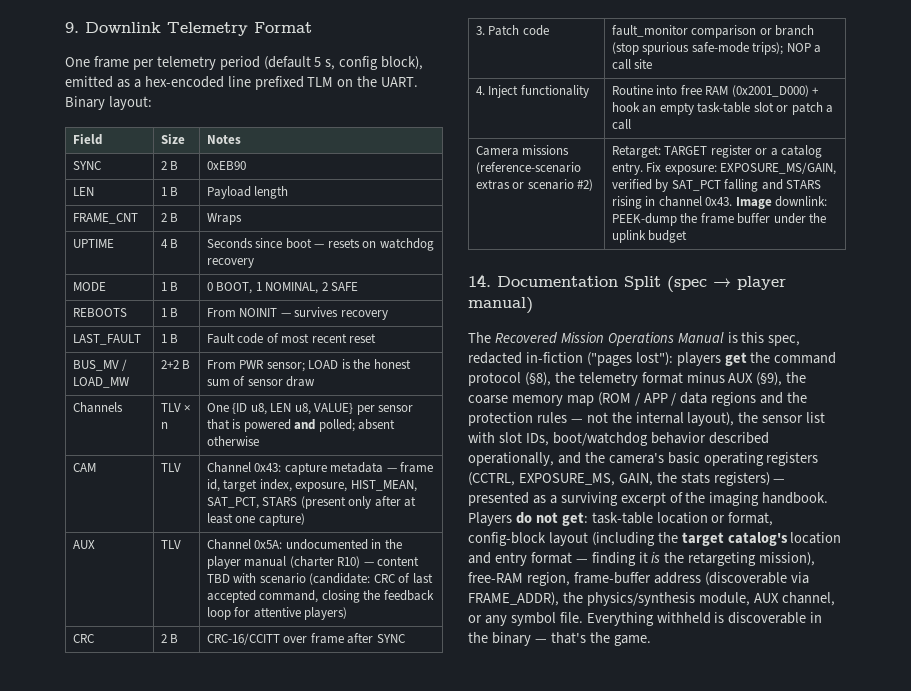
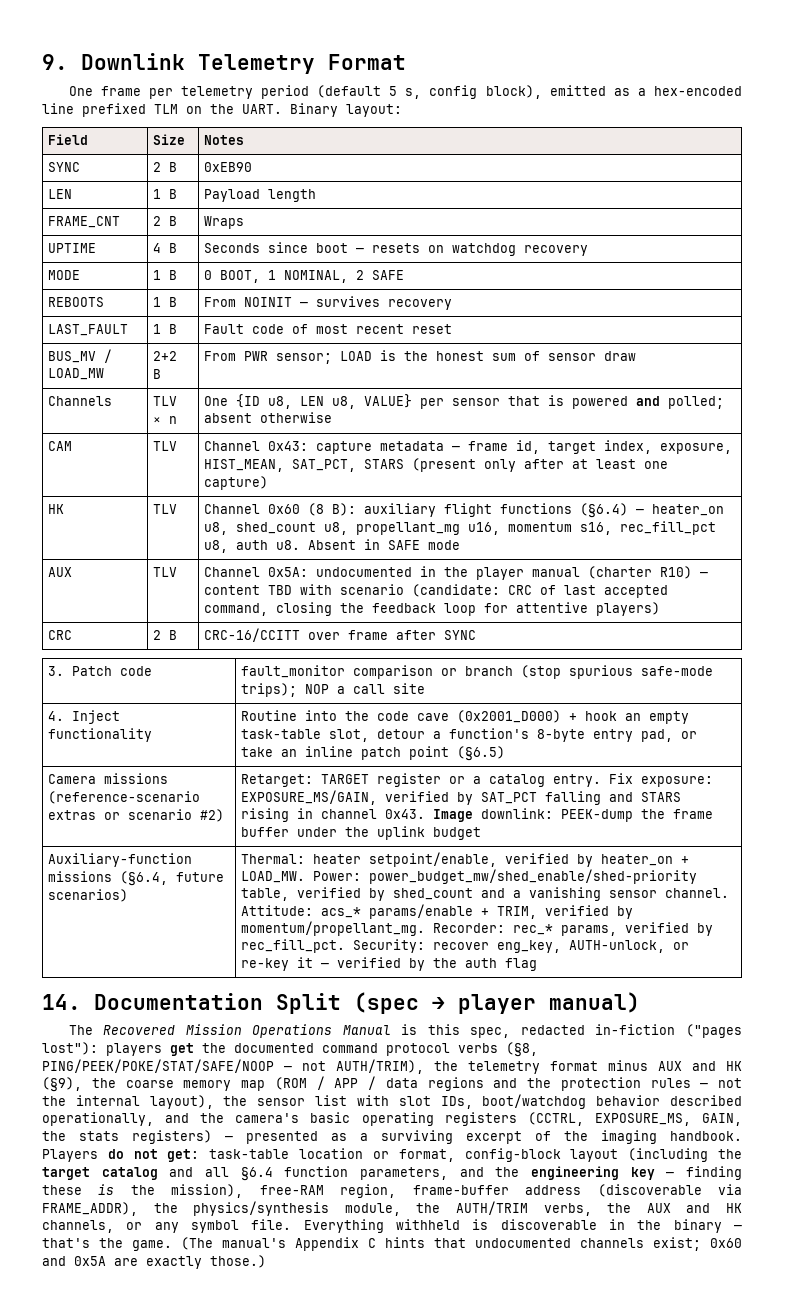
+ HK | TLV | Channel 0x60 (8 B): auxiliary flight functions (§6.4) — heater_on u8, shed_count u8, propellant_mg u16, momentum s16, rec_fill_pct u8, auth u8. Absent in SAFE mode
- 4. Inject functionality | Routine into free RAM (0x2001_D000) + hook an empty task-table slot or patch a call
+ 4. Inject functionality | Routine into the code cave (0x2001_D000) + hook an empty task-table slot, detour a function's 8-byte entry pad, or take an inline patch point (§6.5)
+ Auxiliary-function missions (§6.4, future scenarios) | Thermal: heater setpoint/enable, verified by heater_on + LOAD_MW. Power: power_budget_mw/shed_enable/shed-priority table, verified by shed_count and a vanishing sensor channel. Attitude: acs_* params/enable + TRIM, verified by momentum/propellant_mg. Recorder: rec_* params, verified by rec_fill_pct. Security: recover eng_key, AUTH-unlock, or re-key it — verified by the auth flag
- players get the command protocol (§8), the telemetry format minus AUX (§9), the coarse memory map (ROM / APP / data regions and the protection rules — not the internal layout), the sensor list with slot IDs, boot/watchdog behavior described operationally, and the camera's basic operating registers (CCTRL, EXPOSURE_MS, GAIN, the stats registers) — presented as a surviving excerpt of the imaging handbook.
+ players get the documented command protocol verbs (§8, PING/PEEK/POKE/STAT/SAFE/NOOP — not AUTH/TRIM), the telemetry format minus AUX and HK (§9), the coarse memory map (ROM / APP / data regions and the protection rules — not the internal layout), the sensor list with slot IDs, boot/watchdog behavior described operationally, and the camera's basic operating registers (CCTRL, EXPOSURE_MS, GAIN, the stats registers) — presented as a surviving excerpt of the imaging handbook.
- Players do not get: task-table location or format, config-block layout (including the target catalog's location and entry format — finding it is the retargeting mission), free-RAM region, frame-buffer address (discoverable via FRAME_ADDR), the physics/synthesis module, AUX channel, or any symbol file.
+ Players do not get: task-table location or format, config-block layout (including the target catalog and all §6.4 function parameters, and the engineering key — finding these is the mission), free-RAM region, frame-buffer address (discoverable via FRAME_ADDR), the physics/synthesis module, the AUTH/TRIM verbs, the AUX and HK channels, or any symbol file.
+ (The manual's Appendix C hints that undocumented channels exist; 0x60 and 0x5A are exactly those.)

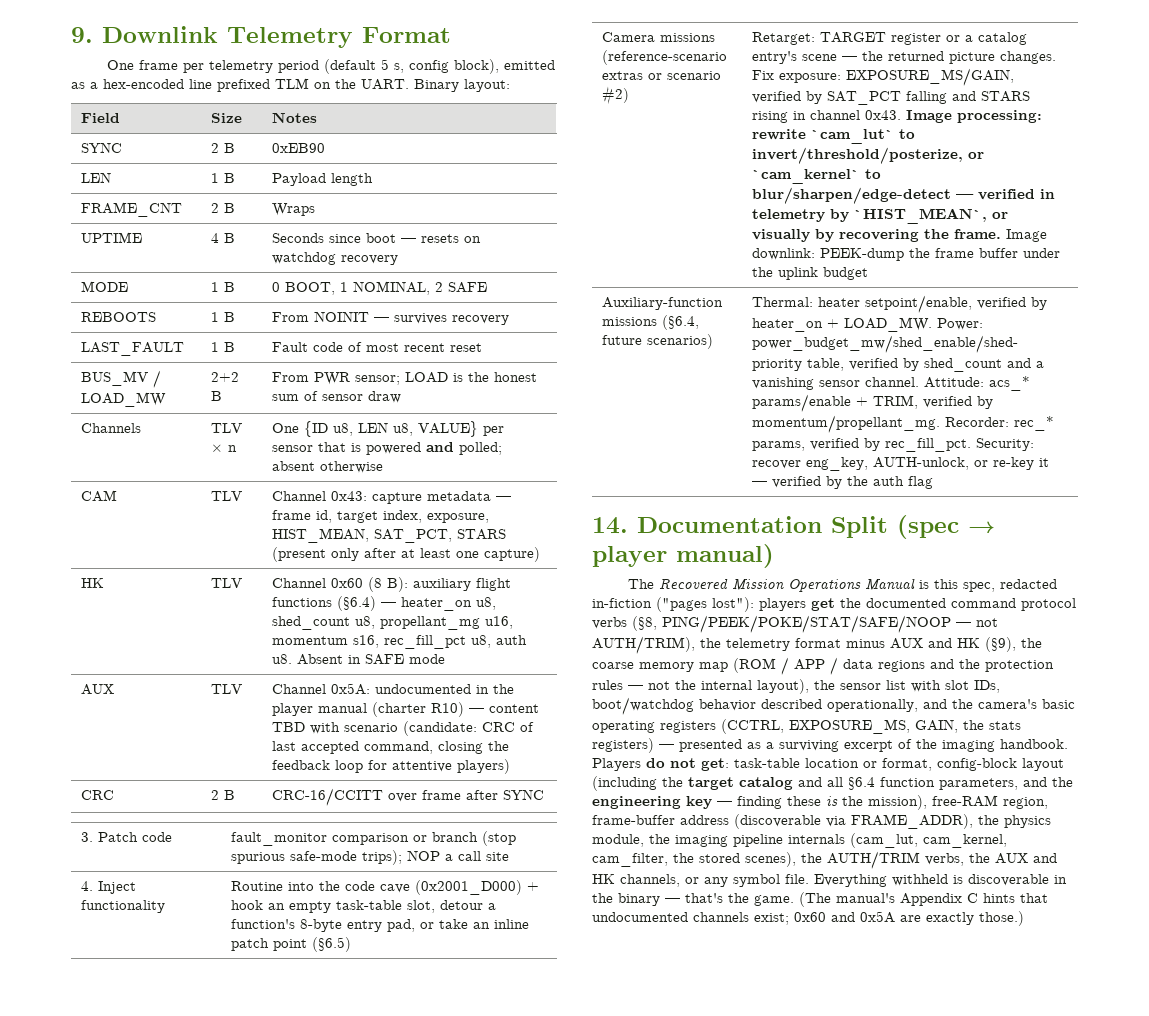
- Retarget: TARGET register or a catalog entry.
+ Retarget: TARGET register or a catalog entry's scene — the returned picture changes.
- Image downlink: PEEK-dump the frame buffer under the uplink budget
+ Image processing: rewrite `cam_lut` to invert/threshold/posterize, or `cam_kernel` to blur/sharpen/edge-detect — verified in telemetry by `HIST_MEAN`, or visually by recovering the frame. Image downlink: PEEK-dump the frame buffer under the uplink budget
- Players do not get: task-table location or format, config-block layout (including the target catalog and all §6.4 function parameters, and the engineering key — finding these is the mission), free-RAM region, frame-buffer address (discoverable via FRAME_ADDR), the physics/synthesis module, the AUTH/TRIM verbs, the AUX and HK channels, or any symbol file.
+ Players do not get: task-table location or format, config-block layout (including the target catalog and all §6.4 function parameters, and the engineering key — finding these is the mission), free-RAM region, frame-buffer address (discoverable via FRAME_ADDR), the physics module, the imaging pipeline internals (cam_lut, cam_kernel, cam_filter, the stored scenes), the AUTH/TRIM verbs, the AUX and HK channels, or any symbol file.

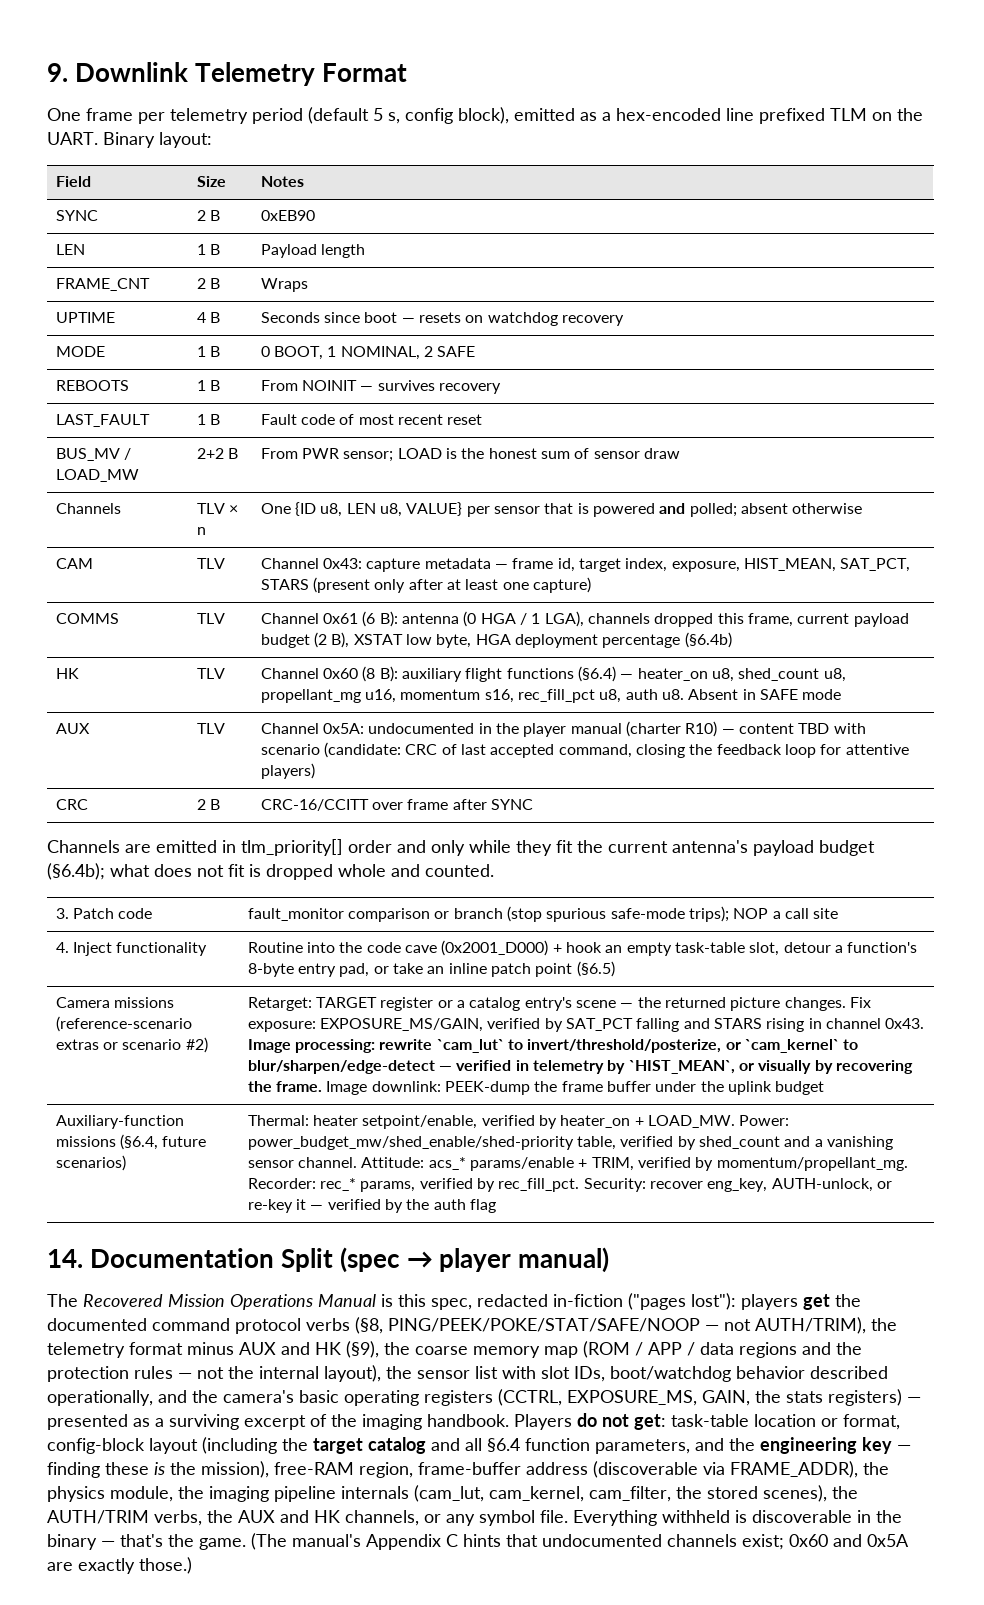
+ COMMS | TLV | Channel 0x61 (6 B): antenna (0 HGA / 1 LGA), channels dropped this frame, current payload budget (2 B), XSTAT low byte, HGA deployment percentage (§6.4b)
+ Channels are emitted in tlm_priority[] order and only while they fit the current antenna's payload budget (§6.4b); what does not fit is dropped whole and counted.

